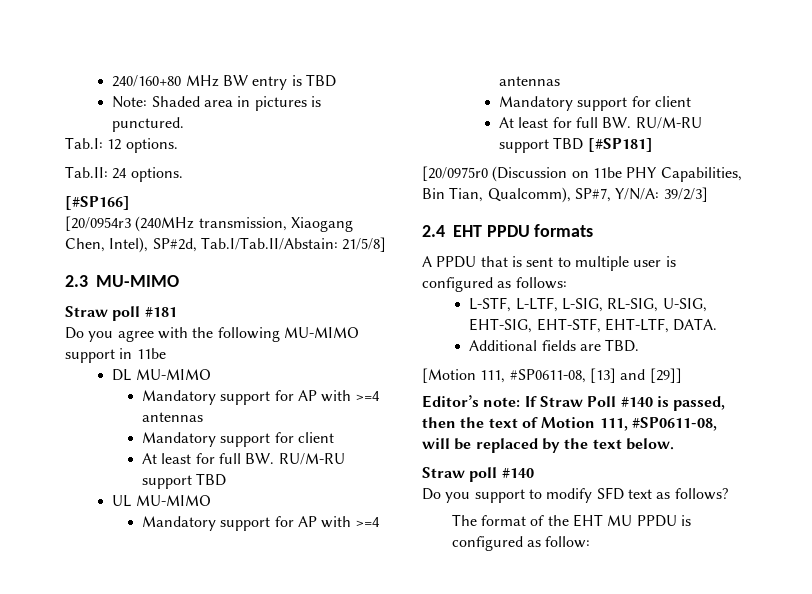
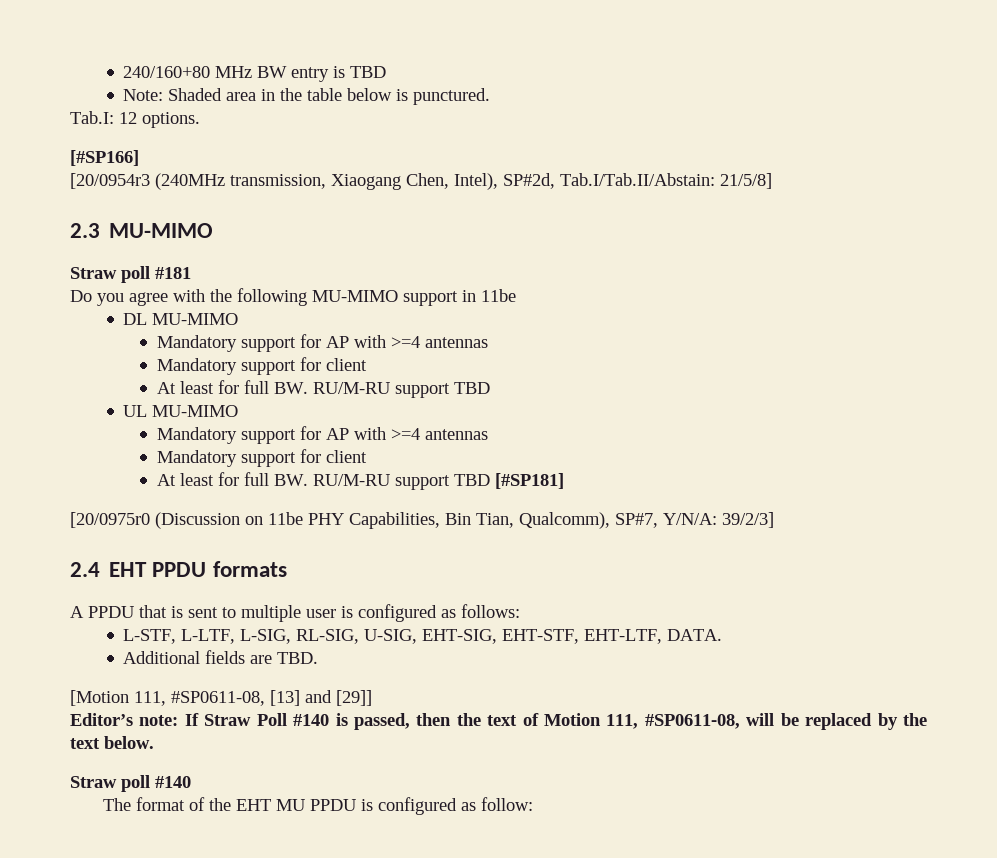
- Note: Shaded area in pictures is punctured.
+ Note: Shaded area in the table below is punctured.
- Tab.II: 24 options.
- Do you support to modify SFD text as follows?

